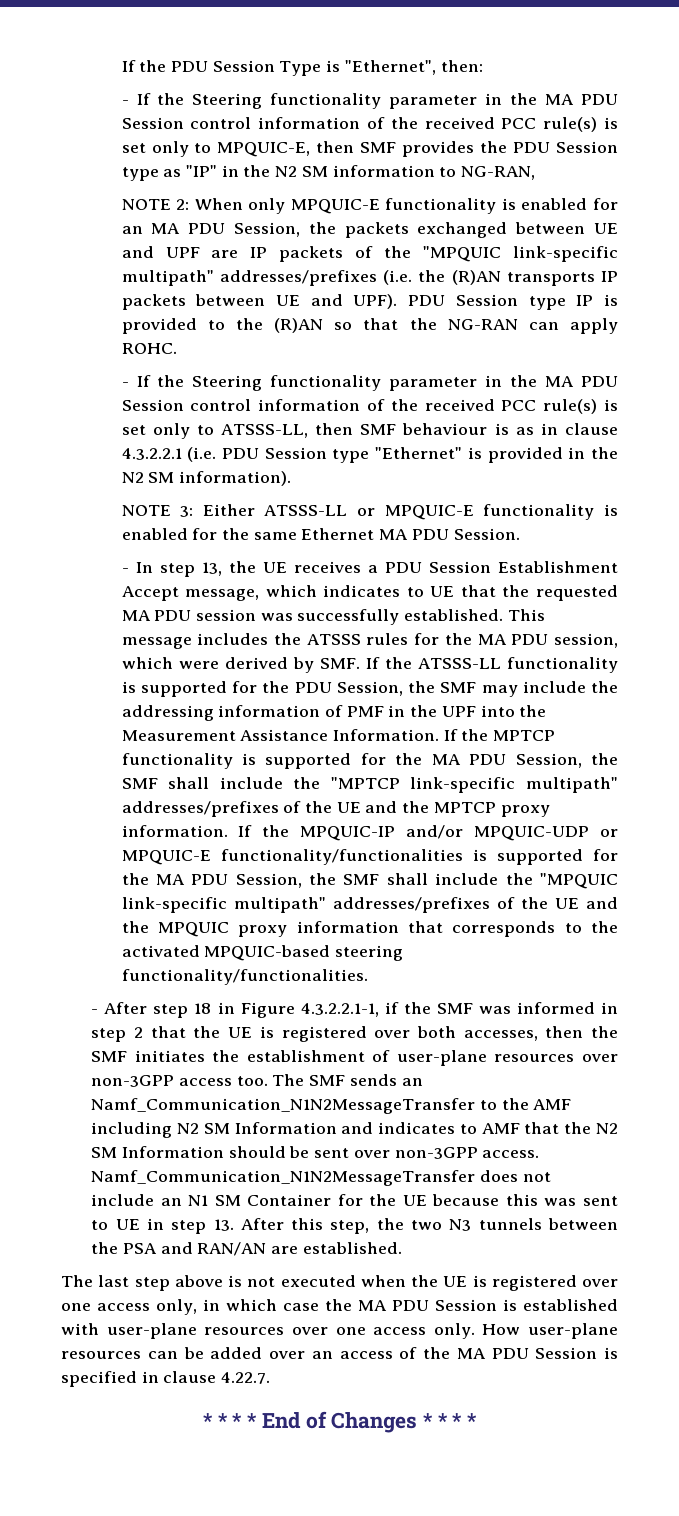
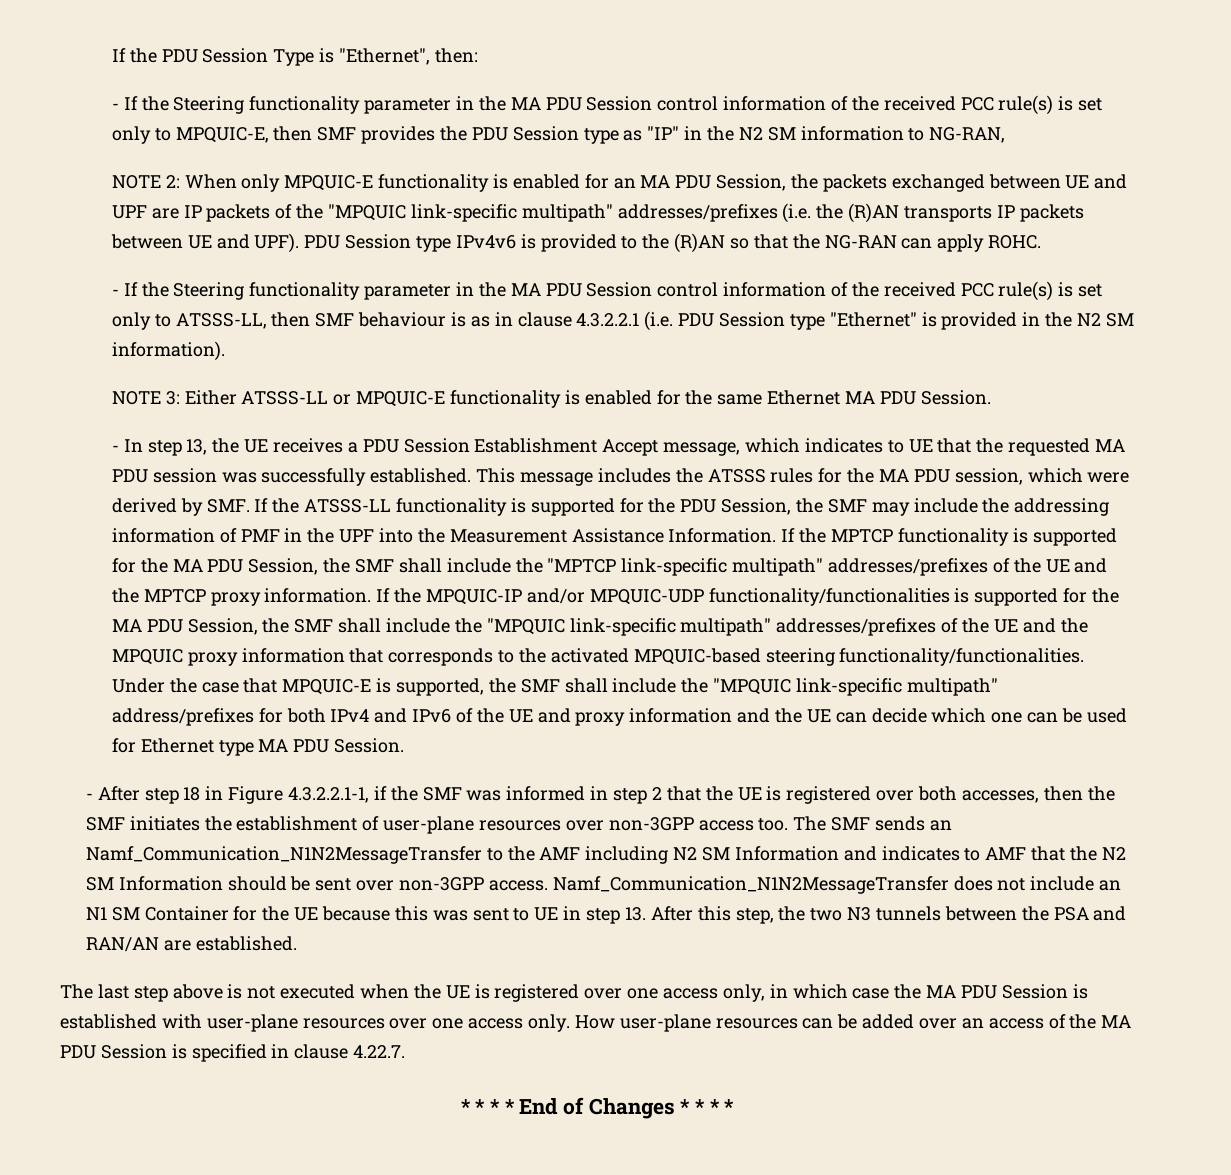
- PDU Session type IP is provided to the (R)AN so that the NG-RAN can apply ROHC.
+ PDU Session type IPv4v6 is provided to the (R)AN so that the NG-RAN can apply ROHC.
- If the MPQUIC-IP and/or MPQUIC-UDP or MPQUIC-E functionality/functionalities is supported for the MA PDU Session, the SMF shall include the "MPQUIC link-specific multipath" addresses/prefixes of the UE and the MPQUIC proxy information that corresponds to the activated MPQUIC-based steering functionality/functionalities.
+ If the MPQUIC-IP and/or MPQUIC-UDP functionality/functionalities is supported for the MA PDU Session, the SMF shall include the "MPQUIC link-specific multipath" addresses/prefixes of the UE and the MPQUIC proxy information that corresponds to the activated MPQUIC-based steering functionality/functionalities. Under the case that MPQUIC-E is supported, the SMF shall include the "MPQUIC link-specific multipath" address/prefixes for both IPv4 and IPv6 of the UE and proxy information and the UE can decide which one can be used for Ethernet type MA PDU Session.

